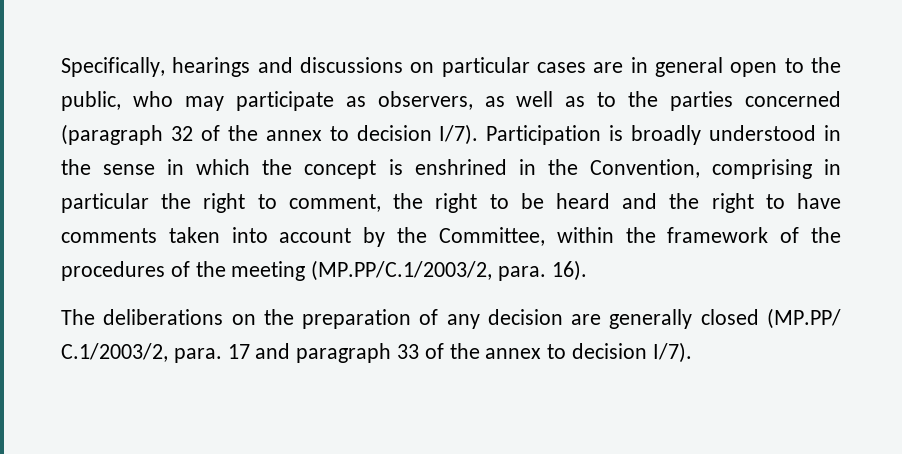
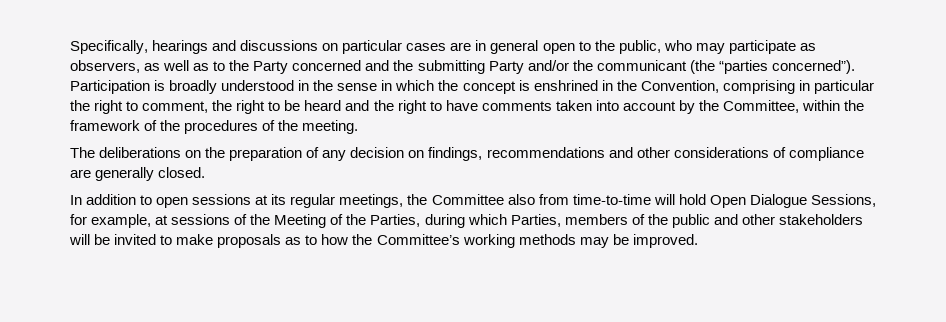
- Specifically, hearings and discussions on particular cases are in general open to the public, who may participate as observers, as well as to the parties concerned (paragraph 32 of the annex to decision I/7).
+ Specifically, hearings and discussions on particular cases are in general open to the public, who may participate as observers, as well as to the Party concerned and the submitting Party and/or the communicant (the “parties concerned”).
- Participation is broadly understood in the sense in which the concept is enshrined in the Convention, comprising in particular the right to comment, the right to be heard and the right to have comments taken into account by the Committee, within the framework of the procedures of the meeting (MP.PP/C.1/2003/2, para. 16).
+ Participation is broadly understood in the sense in which the concept is enshrined in the Convention, comprising in particular the right to comment, the right to be heard and the right to have comments taken into account by the Committee, within the framework of the procedures of the meeting.
- The deliberations on the preparation of any decision are generally closed (MP.PP/ C.1/2003/2, para. 17 and paragraph 33 of the annex to decision I/7).
+ The deliberations on the preparation of any decision on findings, recommendations and other considerations of compliance are generally closed.
+ In addition to open sessions at its regular meetings, the Committee also from time-to-time will hold Open Dialogue Sessions, for example, at sessions of the Meeting of the Parties, during which Parties, members of the public and other stakeholders will be invited to make proposals as to how the Committee’s working methods may be improved.

